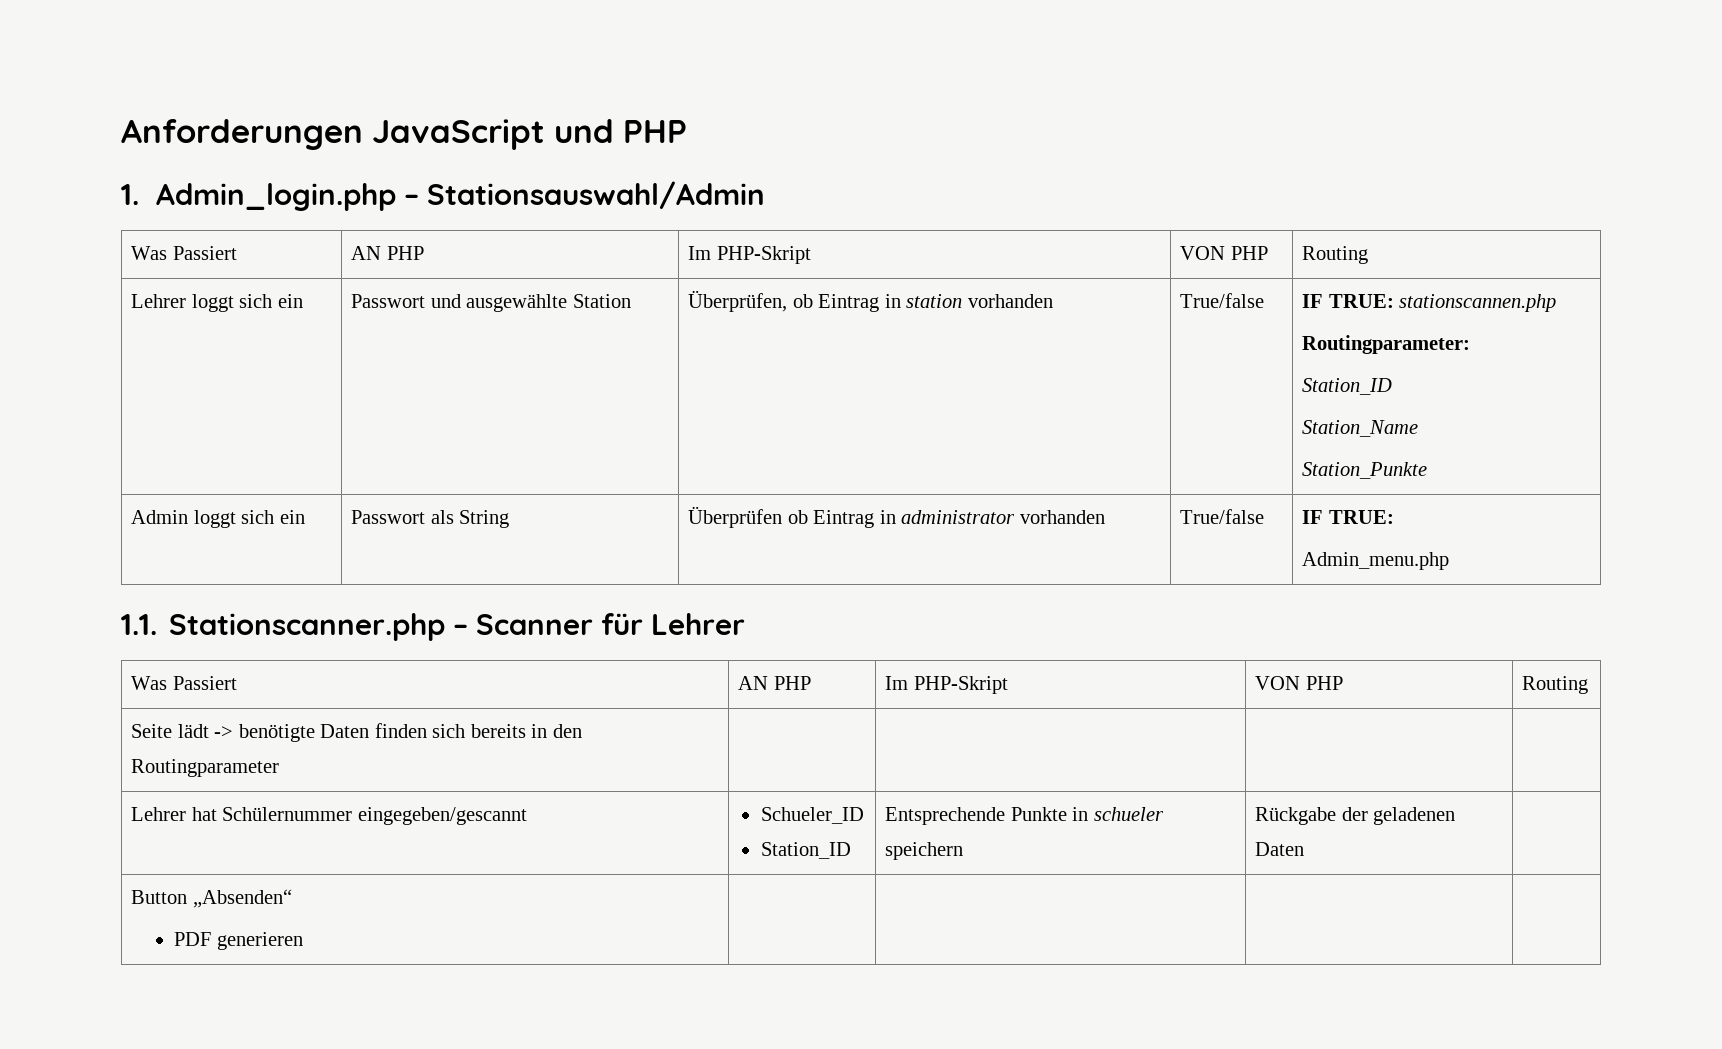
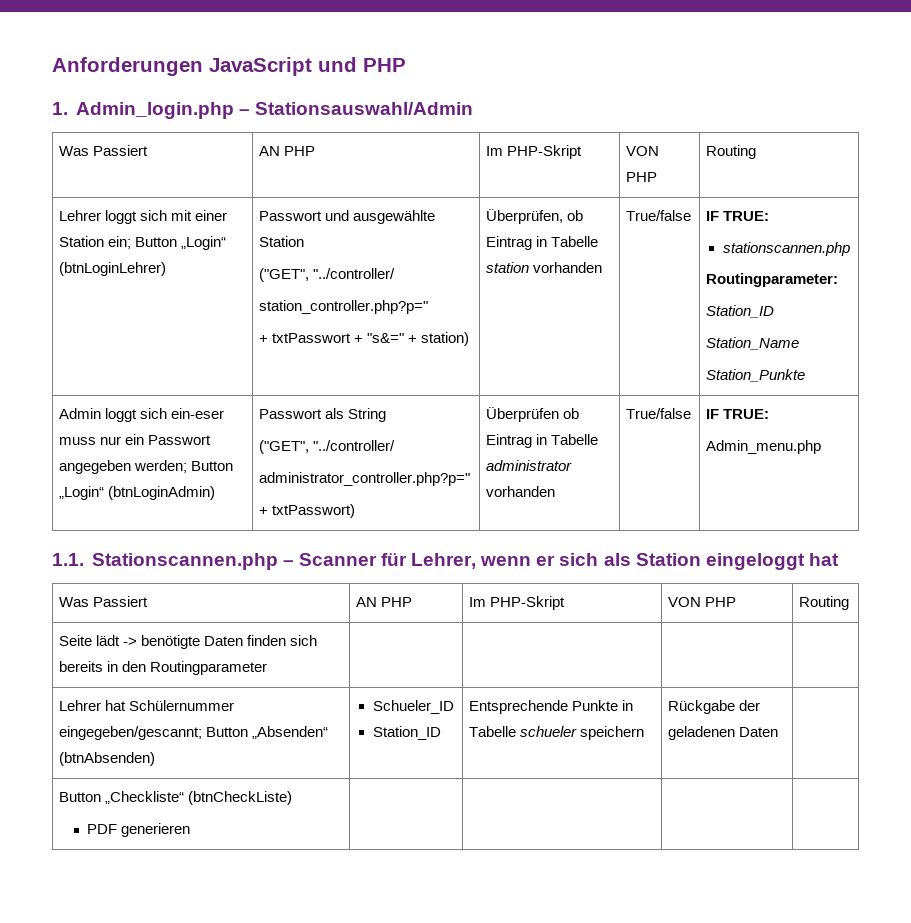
- Lehrer loggt sich ein | Passwort und ausgewählte Station | Überprüfen, ob Eintrag in station vorhanden | True/false | IF TRUE: stationscannen.php
+ Lehrer loggt sich mit einer Station ein; Button „Login“ (btnLoginLehrer) | Passwort und ausgewählte Station
+ ("GET", "../controller/
+ station_controller.php?p="
+ + txtPasswort + "s&=" + station) | Überprüfen, ob Eintrag in Tabelle station vorhanden | True/false | IF TRUE:
+ stationscannen.php
- Admin loggt sich ein | Passwort als String | Überprüfen ob Eintrag in administrator vorhanden | True/false | IF TRUE:
+ Admin loggt sich ein-eser muss nur ein Passwort angegeben werden; Button „Login“ (btnLoginAdmin) | Passwort als String
+ ("GET", "../controller/
+ administrator_controller.php?p="
+ + txtPasswort) | Überprüfen ob Eintrag in Tabelle administrator vorhanden | True/false | IF TRUE:
- 1.1. Stationscanner.php – Scanner für Lehrer
+ 1.1. Stationscannen.php – Scanner für Lehrer, wenn er sich als Station eingeloggt hat
- Lehrer hat Schülernummer eingegeben/gescannt | Schueler_ID
- Station_ID | Entsprechende Punkte in schueler speichern | Rückgabe der geladenen Daten |
+ Lehrer hat Schülernummer eingegeben/gescannt; Button „Absenden“ (btnAbsenden) | Schueler_ID
+ Station_ID | Entsprechende Punkte in Tabelle schueler speichern | Rückgabe der geladenen Daten |
- Button „Absenden“
+ Button „Checkliste“ (btnCheckListe)

